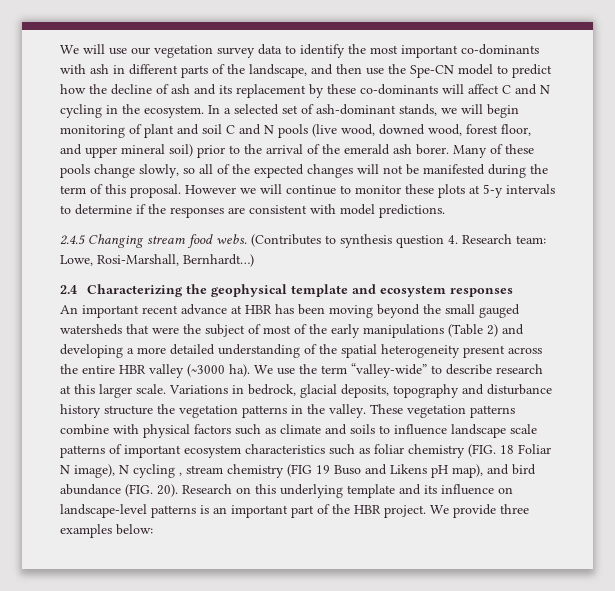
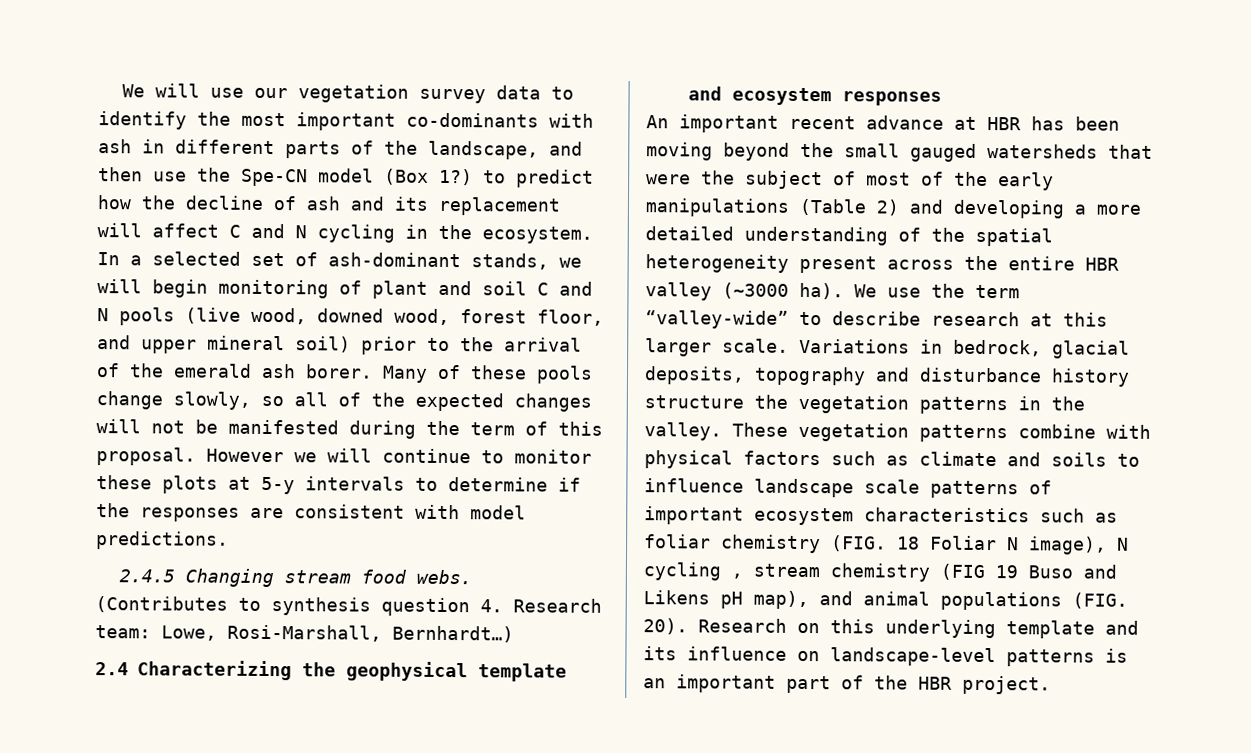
- We will use our vegetation survey data to identify the most important co-dominants with ash in different parts of the landscape, and then use the Spe-CN model to predict how the decline of ash and its replacement by these co-dominants will affect C and N cycling in the ecosystem.
+ We will use our vegetation survey data to identify the most important co-dominants with ash in different parts of the landscape, and then use the Spe-CN model (Box 1?) to predict how the decline of ash and its replacement will affect C and N cycling in the ecosystem.
- These vegetation patterns combine with physical factors such as climate and soils to influence landscape scale patterns of important ecosystem characteristics such as foliar chemistry (FIG. 18 Foliar N image), N cycling , stream chemistry (FIG 19 Buso and Likens pH map), and bird abundance (FIG. 20).
+ These vegetation patterns combine with physical factors such as climate and soils to influence landscape scale patterns of important ecosystem characteristics such as foliar chemistry (FIG. 18 Foliar N image), N cycling , stream chemistry (FIG 19 Buso and Likens pH map), and animal populations (FIG. 20).
- We provide three examples below:

